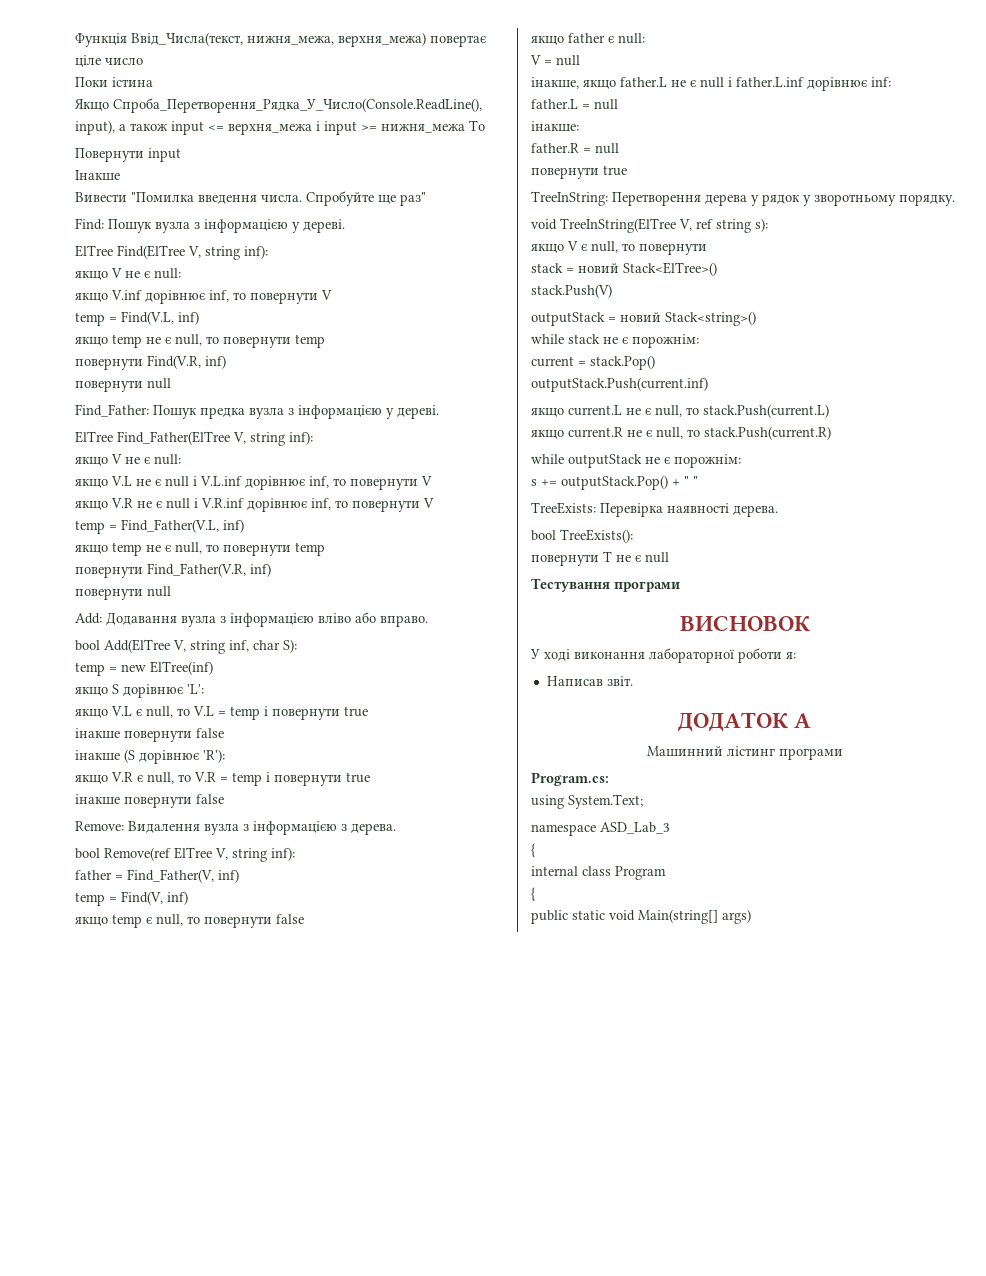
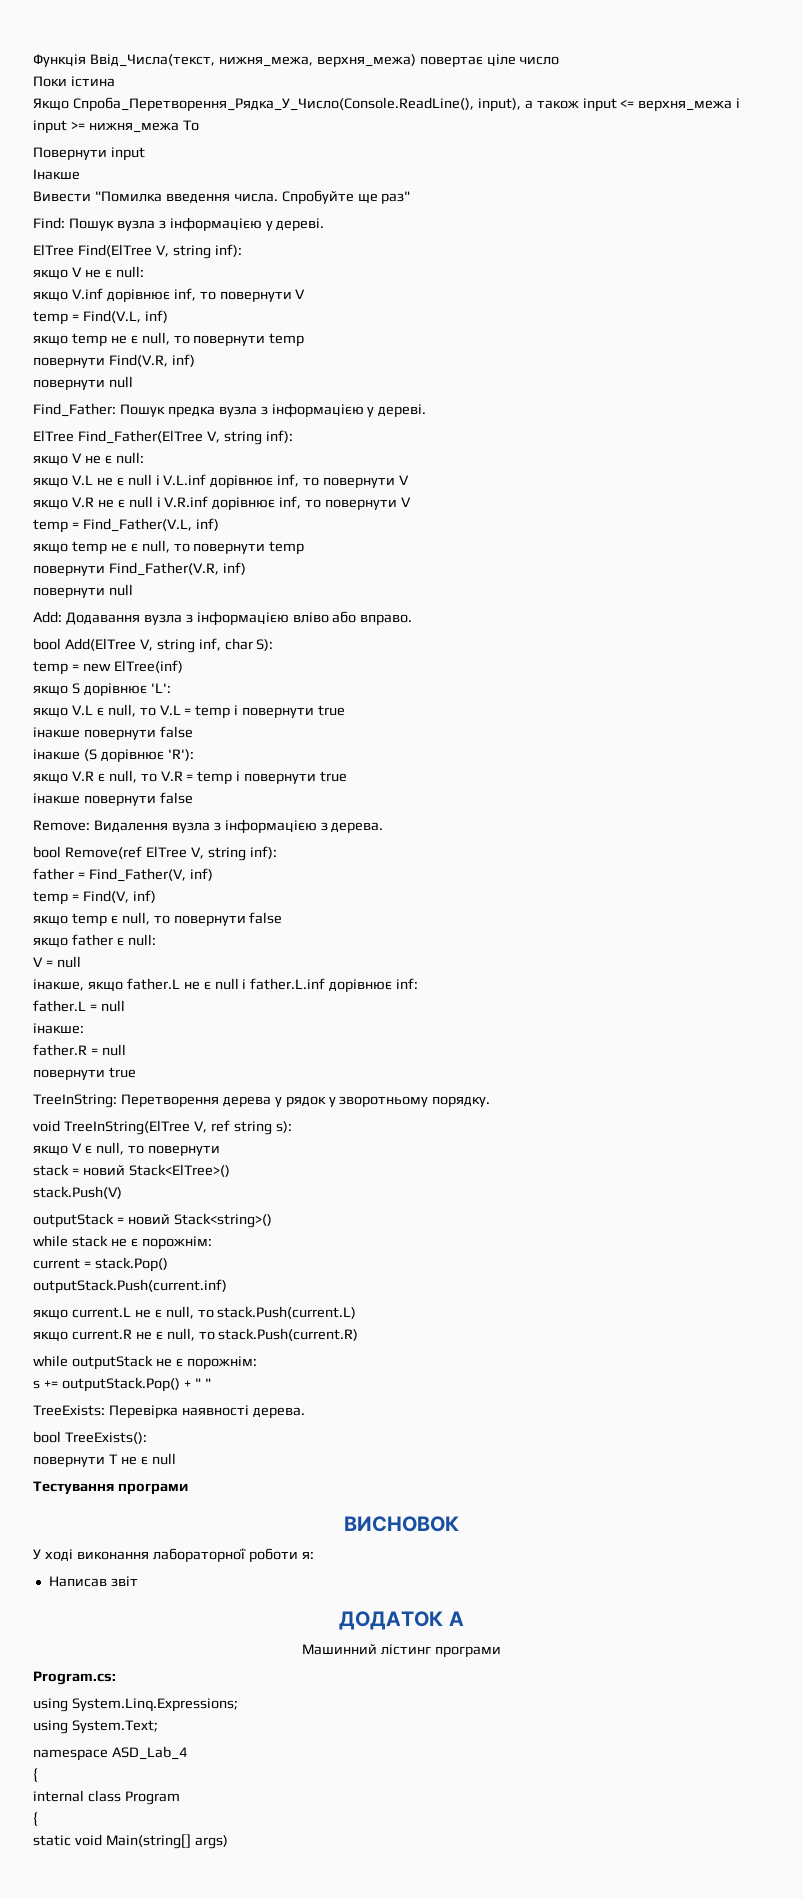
- Написав звіт.
+ Написав звіт
+ using System.Linq.Expressions;
- namespace ASD_Lab_3
+ namespace ASD_Lab_4
- public static void Main(string[] args)
+ static void Main(string[] args)

